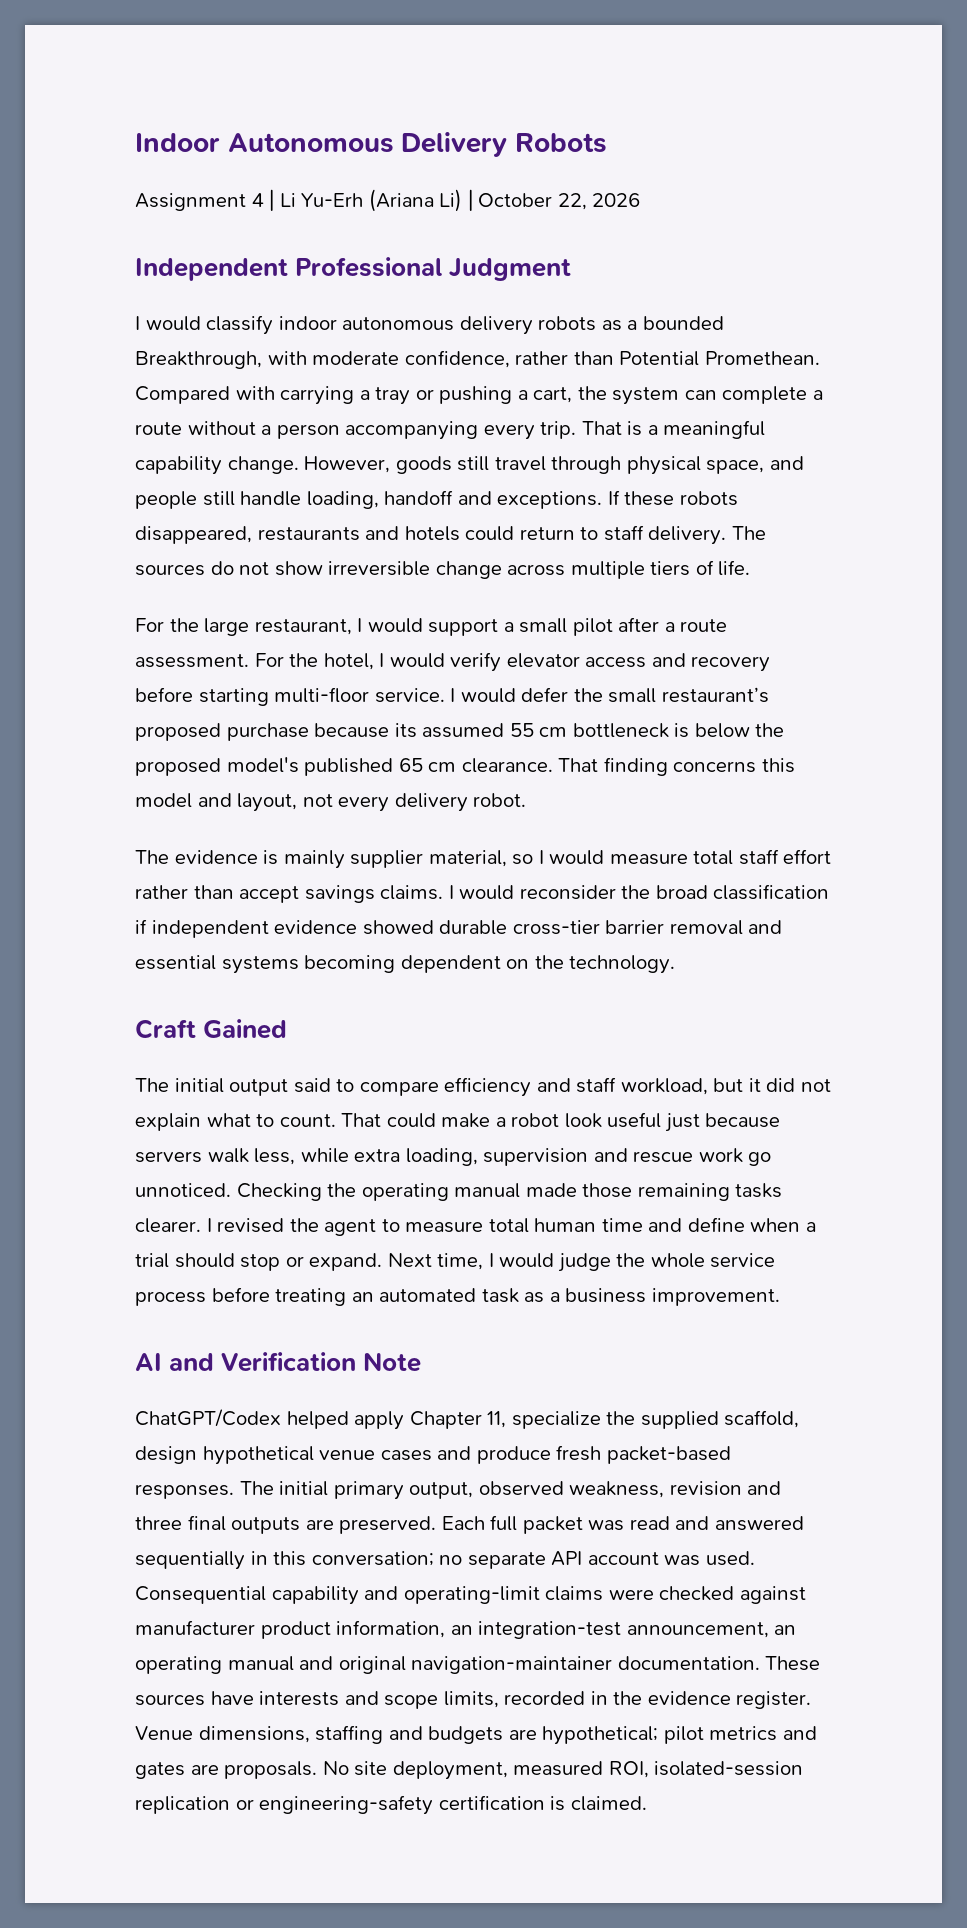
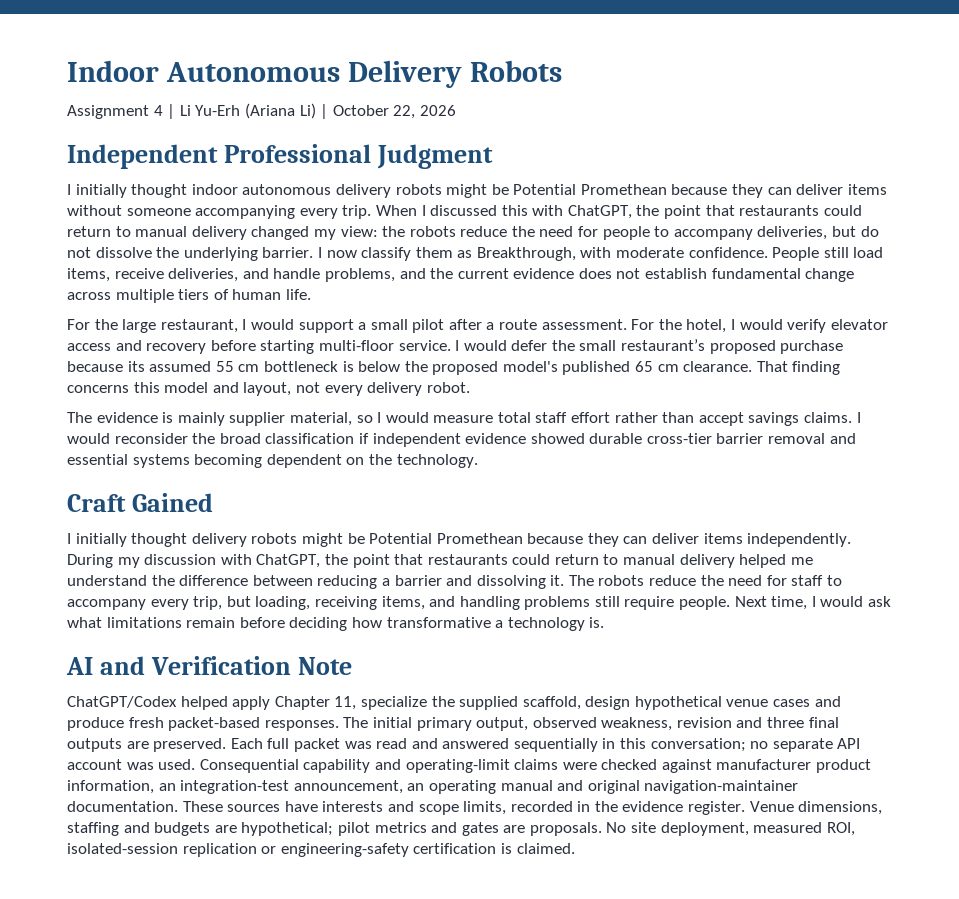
- I would classify indoor autonomous delivery robots as a bounded Breakthrough, with moderate confidence, rather than Potential Promethean. Compared with carrying a tray or pushing a cart, the system can complete a route without a person accompanying every trip. That is a meaningful capability change. However, goods still travel through physical space, and people still handle loading, handoff and exceptions. If these robots disappeared, restaurants and hotels could return to staff delivery. The sources do not show irreversible change across multiple tiers of life.
+ I initially thought indoor autonomous delivery robots might be Potential Promethean because they can deliver items without someone accompanying every trip. When I discussed this with ChatGPT, the point that restaurants could return to manual delivery changed my view: the robots reduce the need for people to accompany deliveries, but do not dissolve the underlying barrier. I now classify them as Breakthrough, with moderate confidence. People still load items, receive deliveries, and handle problems, and the current evidence does not establish fundamental change across multiple tiers of human life.
- The initial output said to compare efficiency and staff workload, but it did not explain what to count. That could make a robot look useful just because servers walk less, while extra loading, supervision and rescue work go unnoticed. Checking the operating manual made those remaining tasks clearer. I revised the agent to measure total human time and define when a trial should stop or expand. Next time, I would judge the whole service process before treating an automated task as a business improvement.
+ I initially thought delivery robots might be Potential Promethean because they can deliver items independently. During my discussion with ChatGPT, the point that restaurants could return to manual delivery helped me understand the difference between reducing a barrier and dissolving it. The robots reduce the need for staff to accompany every trip, but loading, receiving items, and handling problems still require people. Next time, I would ask what limitations remain before deciding how transformative a technology is.

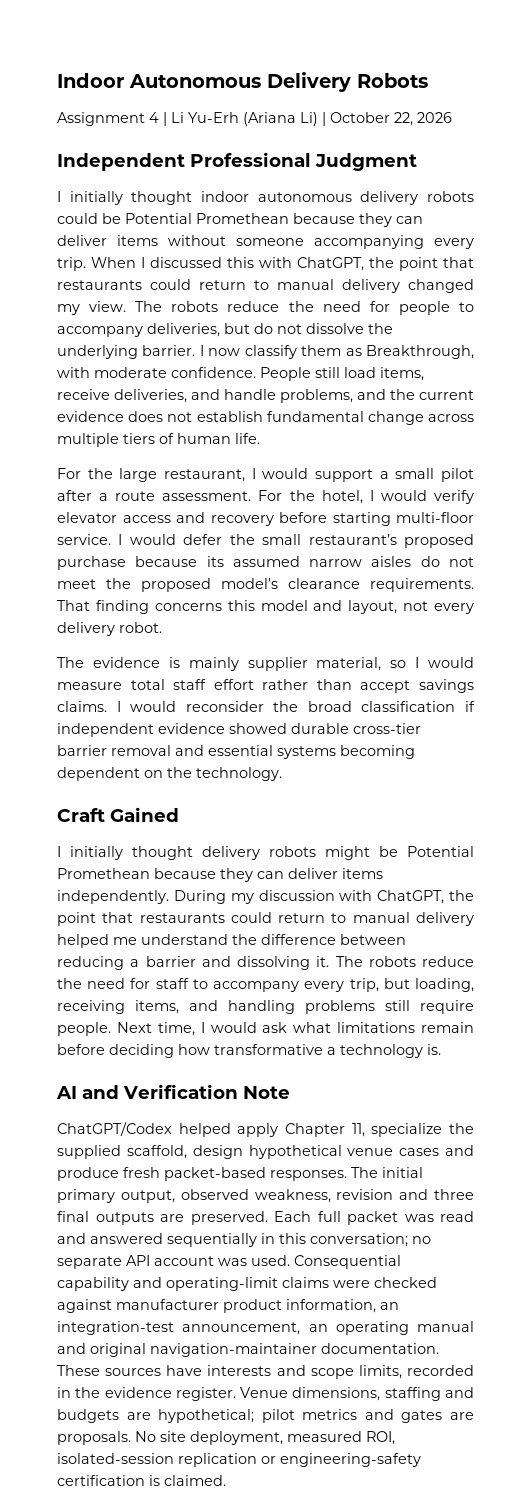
- I initially thought indoor autonomous delivery robots might be Potential Promethean because they can deliver items without someone accompanying every trip.
+ I initially thought indoor autonomous delivery robots could be Potential Promethean because they can deliver items without someone accompanying every trip.
- When I discussed this with ChatGPT, the point that restaurants could return to manual delivery changed my view: the robots reduce the need for people to accompany deliveries, but do not dissolve the underlying barrier.
+ When I discussed this with ChatGPT, the point that restaurants could return to manual delivery changed my view. The robots reduce the need for people to accompany deliveries, but do not dissolve the underlying barrier.
- I would defer the small restaurant’s proposed purchase because its assumed 55 cm bottleneck is below the proposed model's published 65 cm clearance.
+ I would defer the small restaurant’s proposed purchase because its assumed narrow aisles do not meet the proposed model’s clearance requirements.

